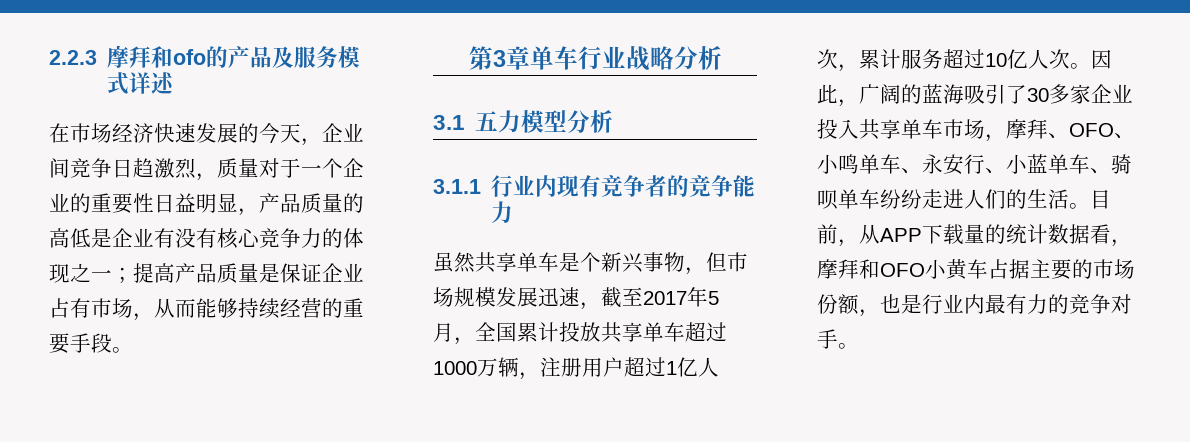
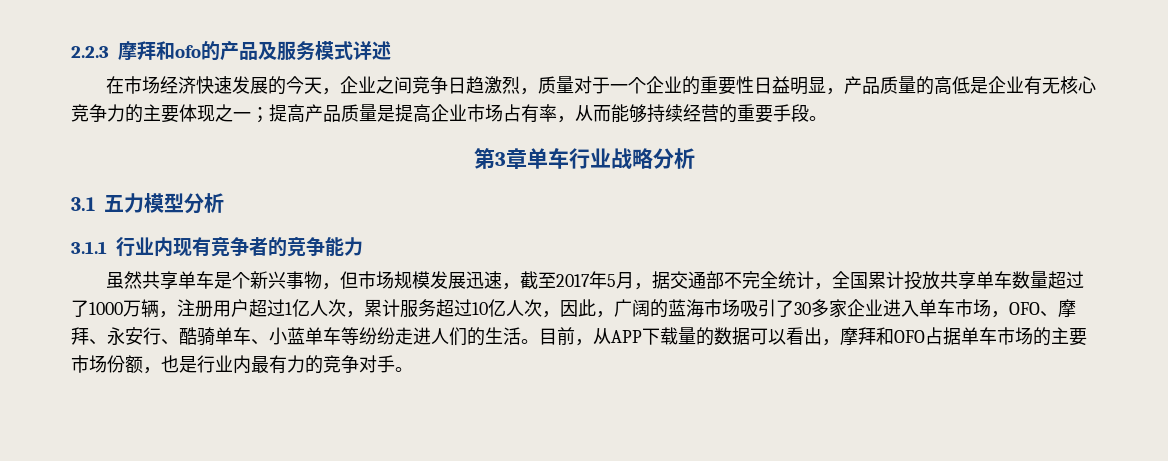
- 在市场经济快速发展的今天，企业间竞争日趋激烈，质量对于一个企业的重要性日益明显，产品质量的高低是企业有没有核心竞争力的体现之一；提高产品质量是保证企业占有市场，从而能够持续经营的重要手段。
+ 在市场经济快速发展的今天，企业之间竞争日趋激烈，质量对于一个企业的重要性日益明显，产品质量的高低是企业有无核心竞争力的主要体现之一；提高产品质量是提高企业市场占有率，从而能够持续经营的重要手段。
- 虽然共享单车是个新兴事物，但市场规模发展迅速，截至2017年5月，全国累计投放共享单车超过1000万辆，注册用户超过1亿人次，累计服务超过10亿人次。因此，广阔的蓝海吸引了30多家企业投入共享单车市场，摩拜、OFO、小鸣单车、永安行、小蓝单车、骑呗单车纷纷走进人们的生活。
+ 虽然共享单车是个新兴事物，但市场规模发展迅速，截至2017年5月，据交通部不完全统计，全国累计投放共享单车数量超过了1000万辆，注册用户超过1亿人次，累计服务超过10亿人次，因此，广阔的蓝海市场吸引了30多家企业进入单车市场，OFO、摩拜、永安行、酷骑单车、小蓝单车等纷纷走进人们的生活。
- 目前，从APP下载量的统计数据看，摩拜和OFO小黄车占据主要的市场份额，也是行业内最有力的竞争对手。
+ 目前，从APP下载量的数据可以看出，摩拜和OFO占据单车市场的主要市场份额，也是行业内最有力的竞争对手。

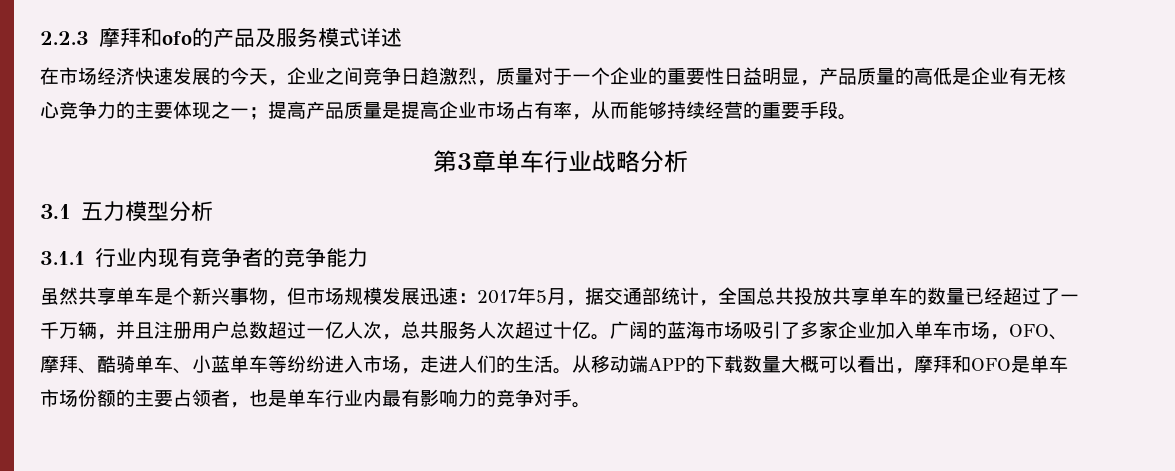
- 虽然共享单车是个新兴事物，但市场规模发展迅速，截至2017年5月，据交通部不完全统计，全国累计投放共享单车数量超过了1000万辆，注册用户超过1亿人次，累计服务超过10亿人次，因此，广阔的蓝海市场吸引了30多家企业进入单车市场，OFO、摩拜、永安行、酷骑单车、小蓝单车等纷纷走进人们的生活。
+ 虽然共享单车是个新兴事物，但市场规模发展迅速：2017年5月，据交通部统计，全国总共投放共享单车的数量已经超过了一千万辆，并且注册用户总数超过一亿人次，总共服务人次超过十亿。广阔的蓝海市场吸引了多家企业加入单车市场，OFO、摩拜、酷骑单车、小蓝单车等纷纷进入市场，走进人们的生活。
- 目前，从APP下载量的数据可以看出，摩拜和OFO占据单车市场的主要市场份额，也是行业内最有力的竞争对手。
+ 从移动端APP的下载数量大概可以看出，摩拜和OFO是单车市场份额的主要占领者，也是单车行业内最有影响力的竞争对手。

